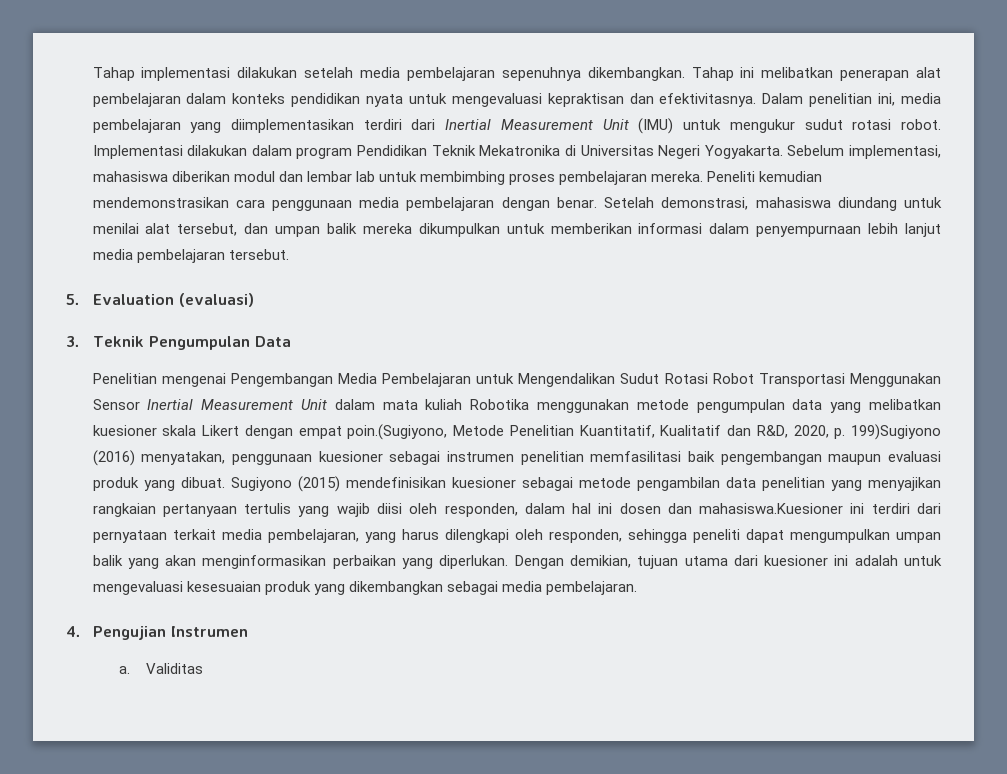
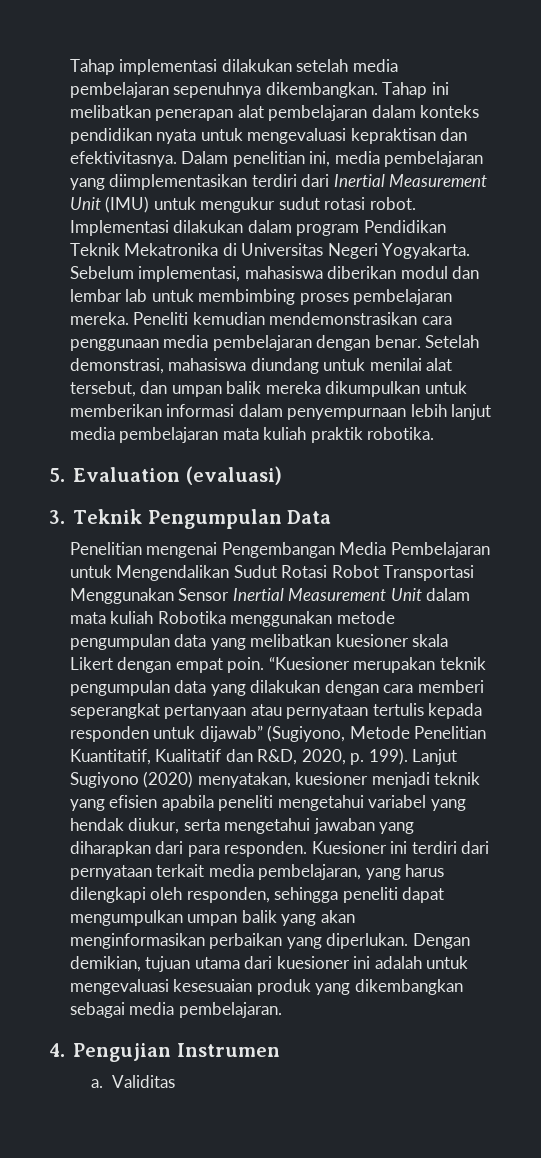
- Setelah demonstrasi, mahasiswa diundang untuk menilai alat tersebut, dan umpan balik mereka dikumpulkan untuk memberikan informasi dalam penyempurnaan lebih lanjut media pembelajaran tersebut.
+ Setelah demonstrasi, mahasiswa diundang untuk menilai alat tersebut, dan umpan balik mereka dikumpulkan untuk memberikan informasi dalam penyempurnaan lebih lanjut media pembelajaran mata kuliah praktik robotika.
- Penelitian mengenai Pengembangan Media Pembelajaran untuk Mengendalikan Sudut Rotasi Robot Transportasi Menggunakan Sensor Inertial Measurement Unit dalam mata kuliah Robotika menggunakan metode pengumpulan data yang melibatkan kuesioner skala Likert dengan empat poin.(Sugiyono, Metode Penelitian Kuantitatif, Kualitatif dan R&D, 2020, p. 199)Sugiyono (2016) menyatakan, penggunaan kuesioner sebagai instrumen penelitian memfasilitasi baik pengembangan maupun evaluasi produk yang dibuat. Sugiyono (2015) mendefinisikan kuesioner sebagai metode pengambilan data penelitian yang menyajikan rangkaian pertanyaan tertulis yang wajib diisi oleh responden, dalam hal ini dosen dan mahasiswa.Kuesioner ini terdiri dari pernyataan terkait media pembelajaran, yang harus dilengkapi oleh responden, sehingga peneliti dapat mengumpulkan umpan balik yang akan menginformasikan perbaikan yang diperlukan.
+ Penelitian mengenai Pengembangan Media Pembelajaran untuk Mengendalikan Sudut Rotasi Robot Transportasi Menggunakan Sensor Inertial Measurement Unit dalam mata kuliah Robotika menggunakan metode pengumpulan data yang melibatkan kuesioner skala Likert dengan empat poin. “Kuesioner merupakan teknik pengumpulan data yang dilakukan dengan cara memberi seperangkat pertanyaan atau pernyataan tertulis kepada responden untuk dijawab” (Sugiyono, Metode Penelitian Kuantitatif, Kualitatif dan R&D, 2020, p. 199). Lanjut Sugiyono (2020) menyatakan, kuesioner menjadi teknik yang efisien apabila peneliti mengetahui variabel yang hendak diukur, serta mengetahui jawaban yang diharapkan dari para responden. Kuesioner ini terdiri dari pernyataan terkait media pembelajaran, yang harus dilengkapi oleh responden, sehingga peneliti dapat mengumpulkan umpan balik yang akan menginformasikan perbaikan yang diperlukan.

